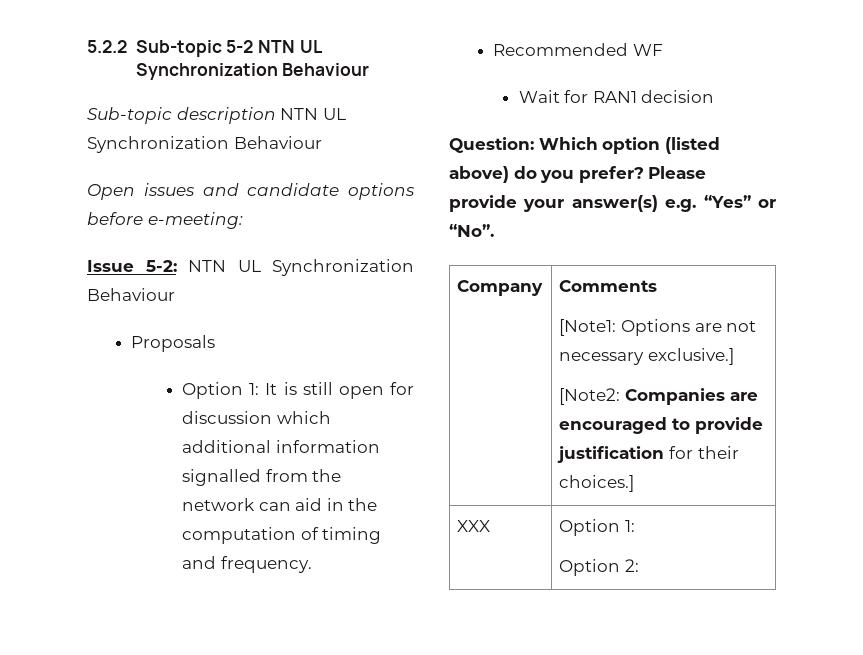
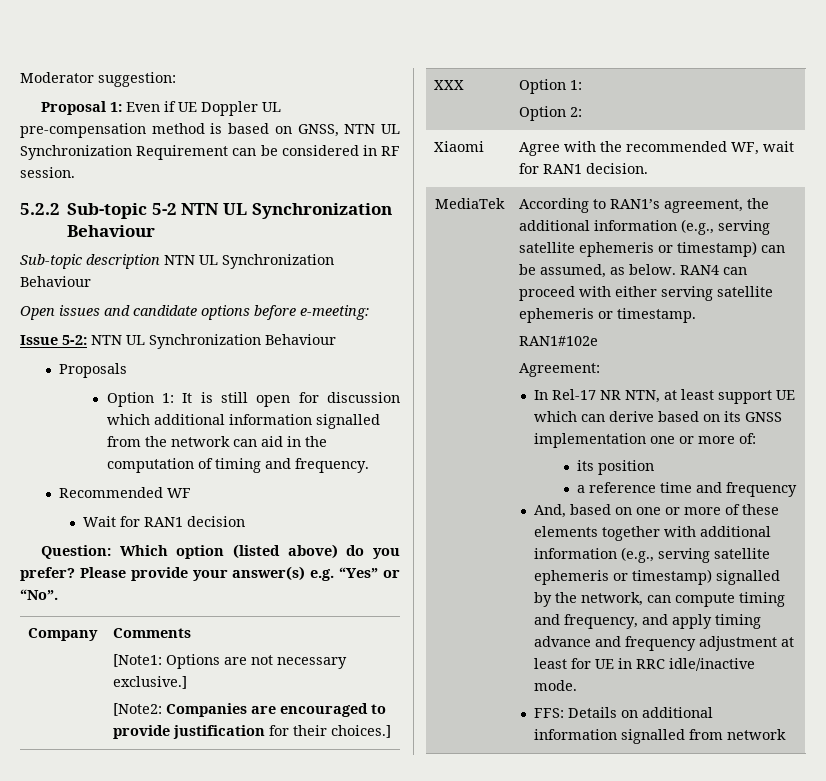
+ Moderator suggestion:
+ Proposal 1: Even if UE Doppler UL pre-compensation method is based on GNSS, NTN UL Synchronization Requirement can be considered in RF session.
+ Xiaomi | Agree with the recommended WF, wait for RAN1 decision.
+ MediaTek | According to RAN1’s agreement, the additional information (e.g., serving satellite ephemeris or timestamp) can be assumed, as below. RAN4 can proceed with either serving satellite ephemeris or timestamp.
+ RAN1#102e
+ Agreement:
+ In Rel-17 NR NTN, at least support UE which can derive based on its GNSS implementation one or more of:
+ its position
+ a reference time and frequency
+ And, based on one or more of these elements together with additional information (e.g., serving satellite ephemeris or timestamp) signalled by the network, can compute timing and frequency, and apply timing advance and frequency adjustment at least for UE in RRC idle/inactive mode.
+ FFS: Details on additional information signalled from network

